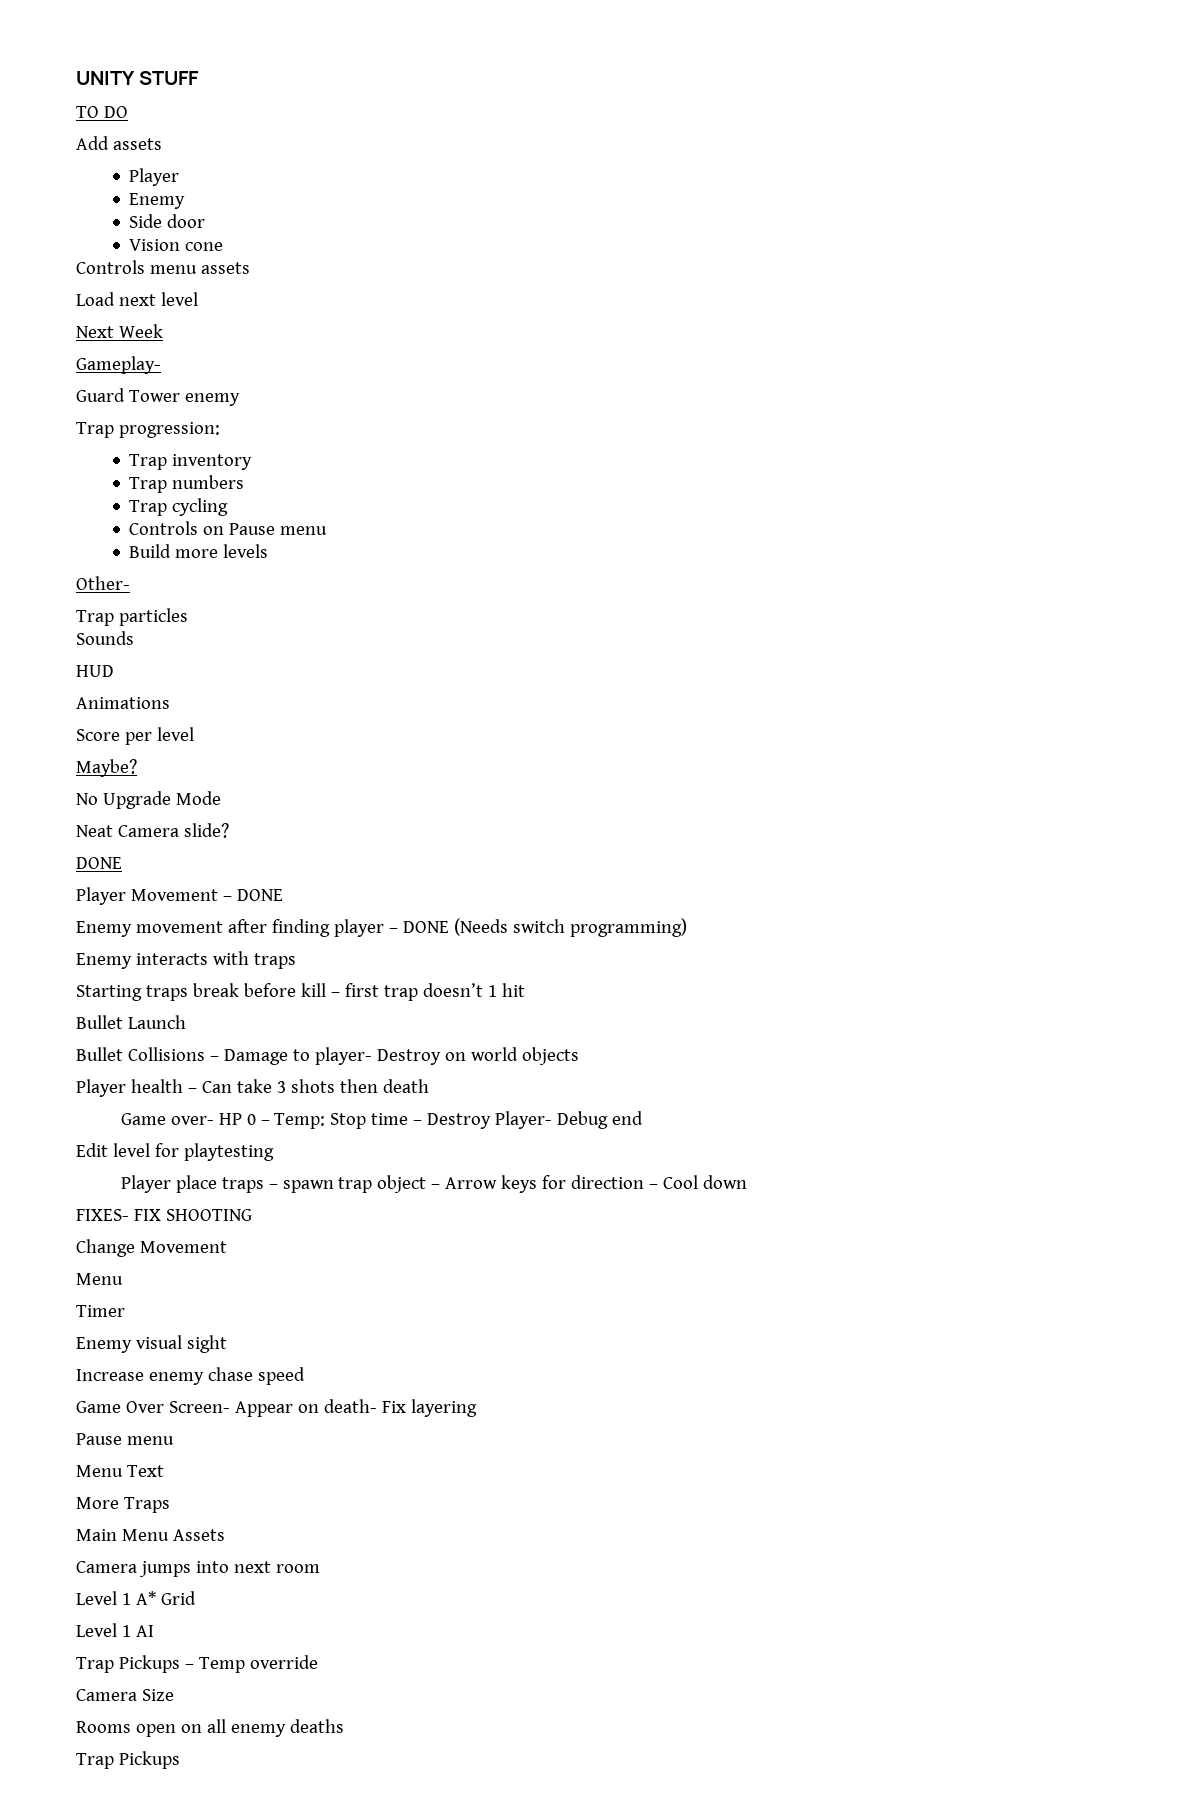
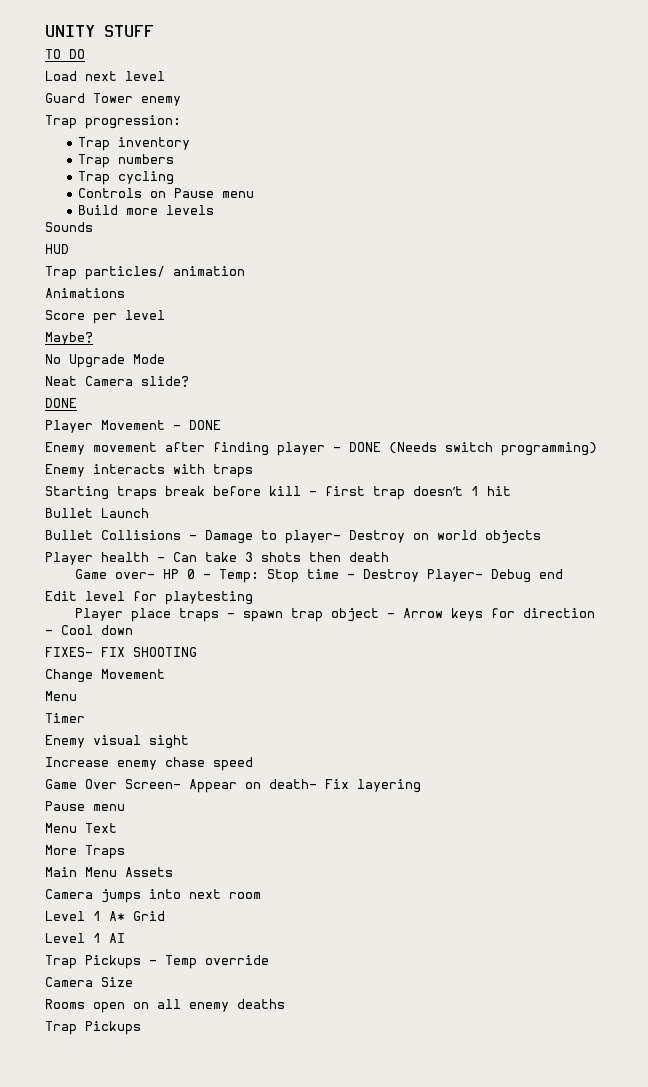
- Add assets
- Player
- Enemy
- Side door
- Vision cone
- Controls menu assets
- Next Week
- Gameplay-
- Other-
- Trap particles
+ Trap particles/ animation

